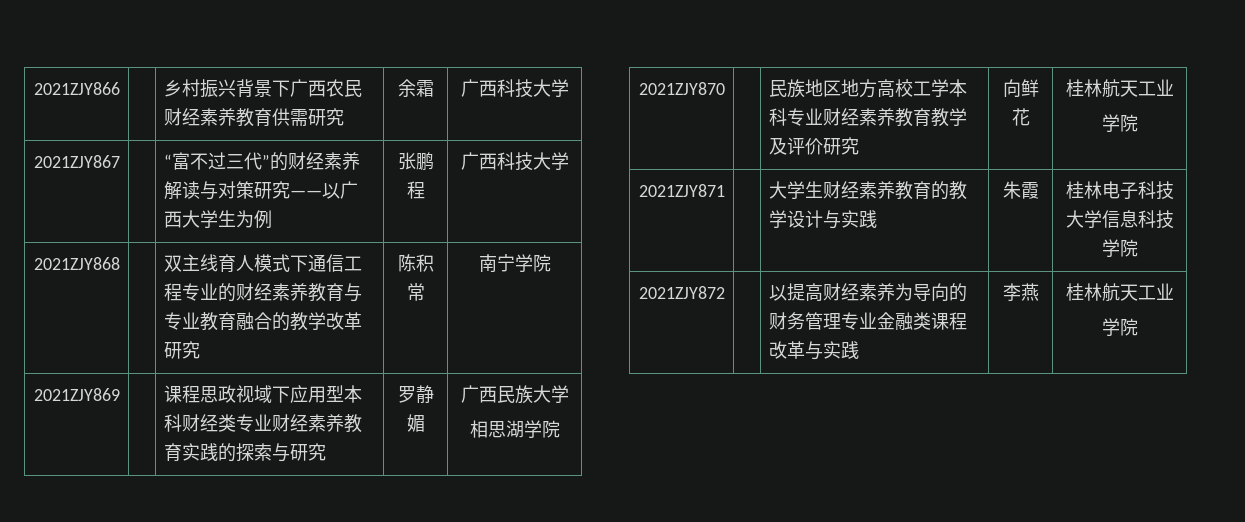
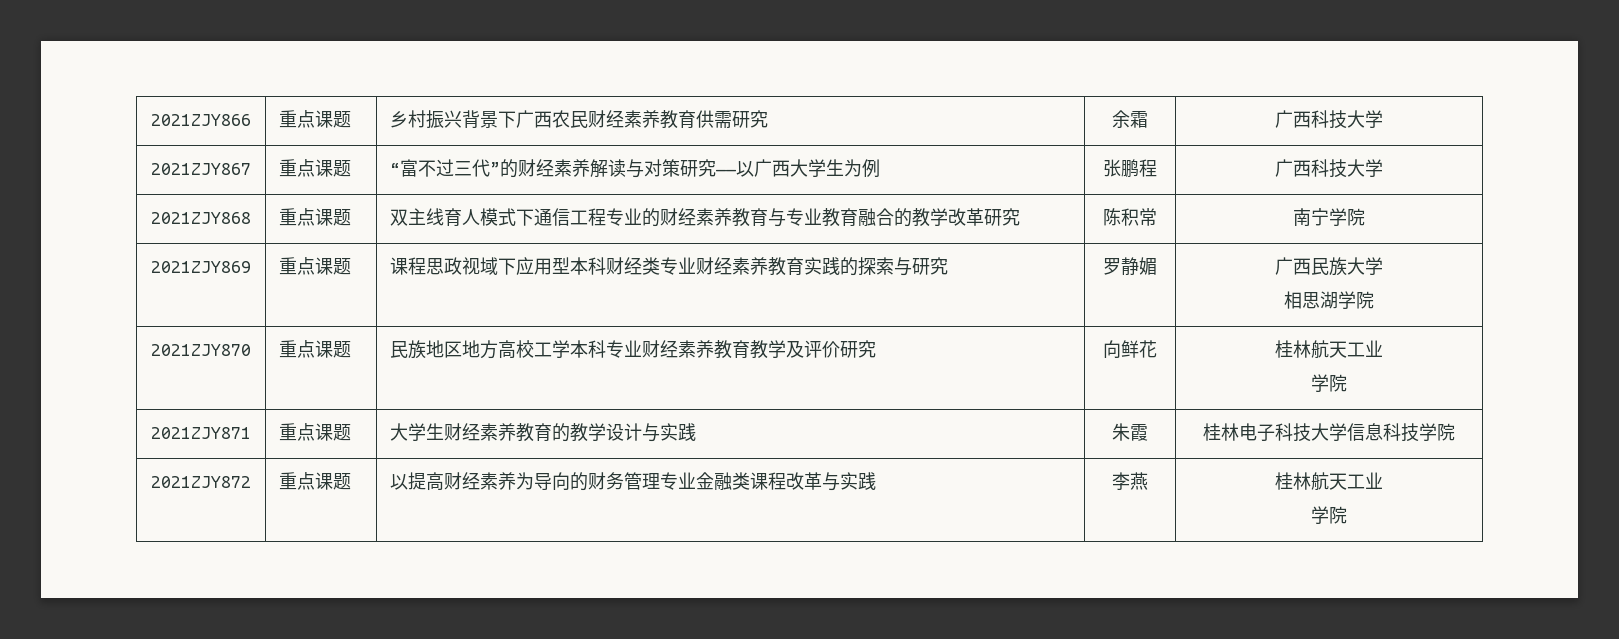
- 2021ZJY866 | | 乡村振兴背景下广西农民财经素养教育供需研究 | 余霜 | 广西科技大学
+ 2021ZJY866 | 重点课题 | 乡村振兴背景下广西农民财经素养教育供需研究 | 余霜 | 广西科技大学
- 2021ZJY867 | | “富不过三代”的财经素养解读与对策研究——以广西大学生为例 | 张鹏程 | 广西科技大学
+ 2021ZJY867 | 重点课题 | “富不过三代”的财经素养解读与对策研究——以广西大学生为例 | 张鹏程 | 广西科技大学
- 2021ZJY868 | | 双主线育人模式下通信工程专业的财经素养教育与专业教育融合的教学改革研究 | 陈积常 | 南宁学院
+ 2021ZJY868 | 重点课题 | 双主线育人模式下通信工程专业的财经素养教育与专业教育融合的教学改革研究 | 陈积常 | 南宁学院
- 2021ZJY869 | | 课程思政视域下应用型本科财经类专业财经素养教育实践的探索与研究 | 罗静媚 | 广西民族大学
+ 2021ZJY869 | 重点课题 | 课程思政视域下应用型本科财经类专业财经素养教育实践的探索与研究 | 罗静媚 | 广西民族大学
- 2021ZJY870 | | 民族地区地方高校工学本科专业财经素养教育教学及评价研究 | 向鲜花 | 桂林航天工业
+ 2021ZJY870 | 重点课题 | 民族地区地方高校工学本科专业财经素养教育教学及评价研究 | 向鲜花 | 桂林航天工业
- 2021ZJY871 | | 大学生财经素养教育的教学设计与实践 | 朱霞 | 桂林电子科技大学信息科技学院
+ 2021ZJY871 | 重点课题 | 大学生财经素养教育的教学设计与实践 | 朱霞 | 桂林电子科技大学信息科技学院
- 2021ZJY872 | | 以提高财经素养为导向的财务管理专业金融类课程改革与实践 | 李燕 | 桂林航天工业
+ 2021ZJY872 | 重点课题 | 以提高财经素养为导向的财务管理专业金融类课程改革与实践 | 李燕 | 桂林航天工业

